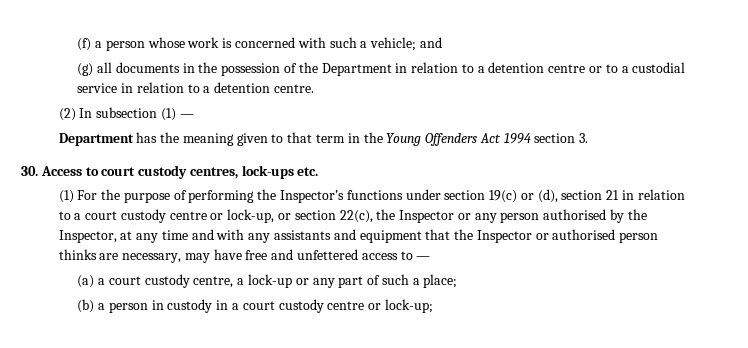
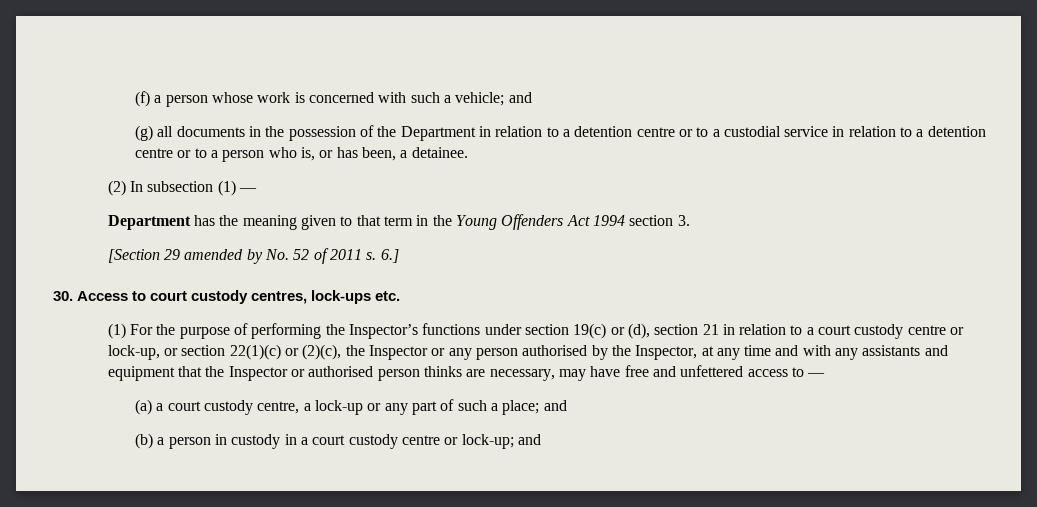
- (g) all documents in the possession of the Department in relation to a detention centre or to a custodial service in relation to a detention centre.
+ (g) all documents in the possession of the Department in relation to a detention centre or to a custodial service in relation to a detention centre or to a person who is, or has been, a detainee.
+ [Section 29 amended by No. 52 of 2011 s. 6.]
- (1) For the purpose of performing the Inspector’s functions under section 19(c) or (d), section 21 in relation to a court custody centre or lock-up, or section 22(c), the Inspector or any person authorised by the Inspector, at any time and with any assistants and equipment that the Inspector or authorised person thinks are necessary, may have free and unfettered access to —
+ (1) For the purpose of performing the Inspector’s functions under section 19(c) or (d), section 21 in relation to a court custody centre or lock-up, or section 22(1)(c) or (2)(c), the Inspector or any person authorised by the Inspector, at any time and with any assistants and equipment that the Inspector or authorised person thinks are necessary, may have free and unfettered access to —
- (a) a court custody centre, a lock-up or any part of such a place;
+ (a) a court custody centre, a lock-up or any part of such a place; and
- (b) a person in custody in a court custody centre or lock-up;
+ (b) a person in custody in a court custody centre or lock-up; and

